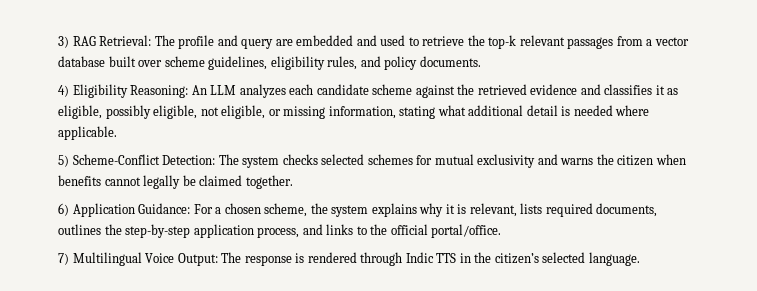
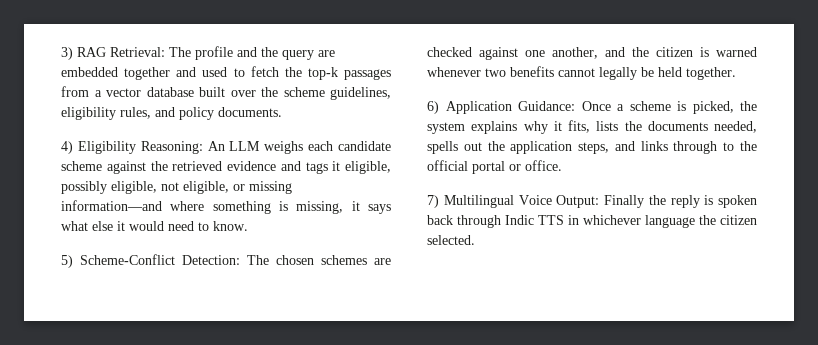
- 3) RAG Retrieval: The profile and query are embedded and used to retrieve the top-k relevant passages from a vector database built over scheme guidelines, eligibility rules, and policy documents.
+ 3) RAG Retrieval: The profile and the query are embedded together and used to fetch the top-k passages from a vector database built over the scheme guidelines, eligibility rules, and policy documents.
- 4) Eligibility Reasoning: An LLM analyzes each candidate scheme against the retrieved evidence and classifies it as eligible, possibly eligible, not eligible, or missing information, stating what additional detail is needed where applicable.
- 5) Scheme-Conflict Detection: The system checks selected schemes for mutual exclusivity and warns the citizen when benefits cannot legally be claimed together.
+ 4) Eligibility Reasoning: An LLM weighs each candidate scheme against the retrieved evidence and tags it eligible, possibly eligible, not eligible, or missing information—and where something is missing, it says what else it would need to know.
+ 5) Scheme-Conflict Detection: The chosen schemes are checked against one another, and the citizen is warned whenever two benefits cannot legally be held together.
- 6) Application Guidance: For a chosen scheme, the system explains why it is relevant, lists required documents, outlines the step-by-step application process, and links to the official portal/office.
+ 6) Application Guidance: Once a scheme is picked, the system explains why it fits, lists the documents needed, spells out the application steps, and links through to the official portal or office.
- 7) Multilingual Voice Output: The response is rendered through Indic TTS in the citizen’s selected language.
+ 7) Multilingual Voice Output: Finally the reply is spoken back through Indic TTS in whichever language the citizen selected.

